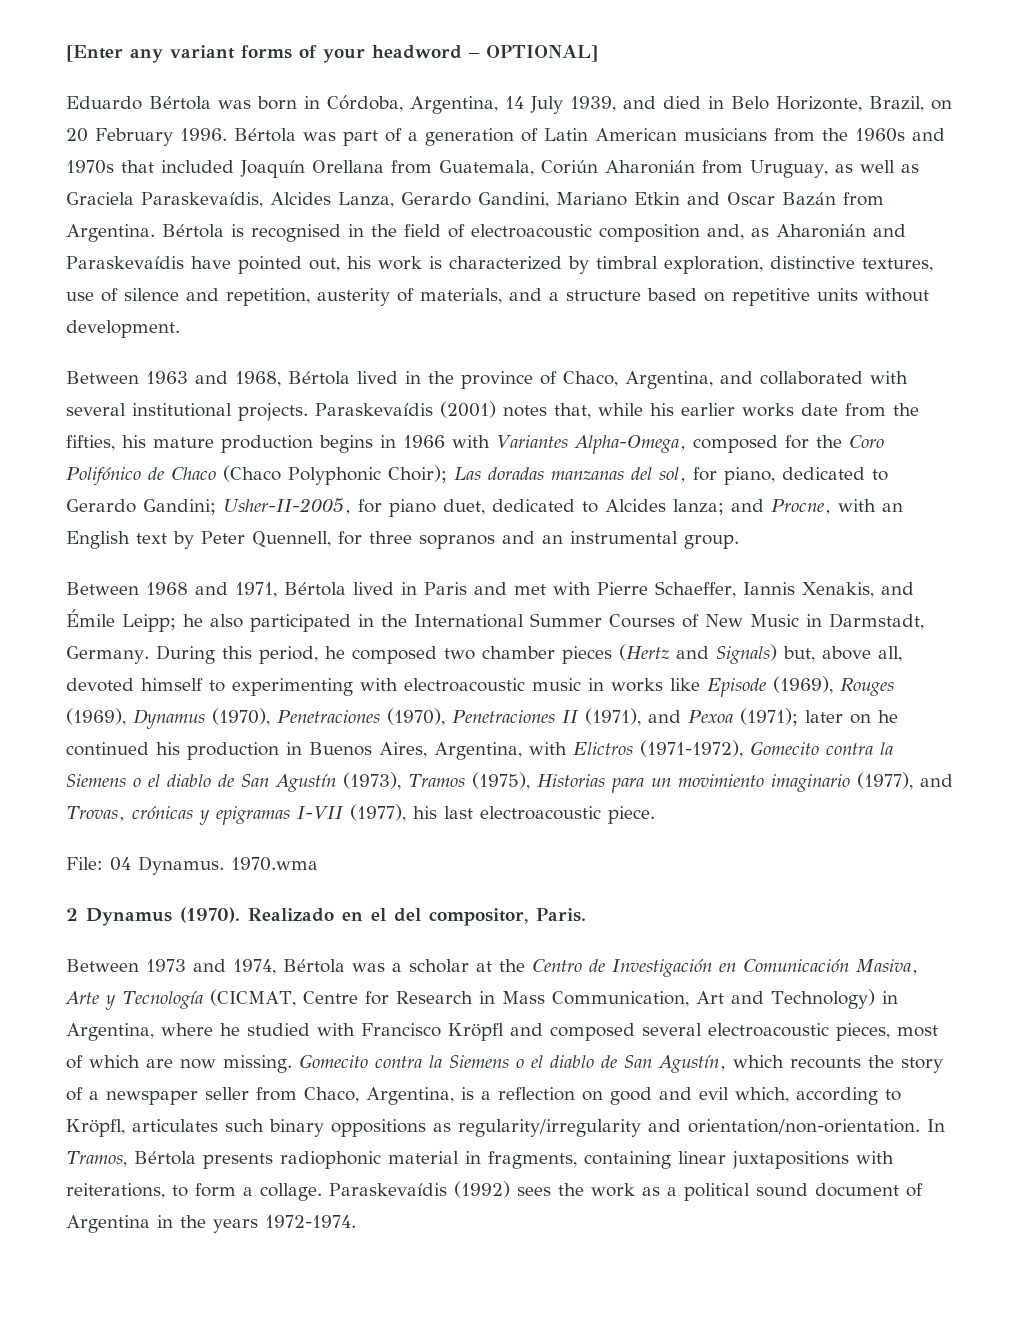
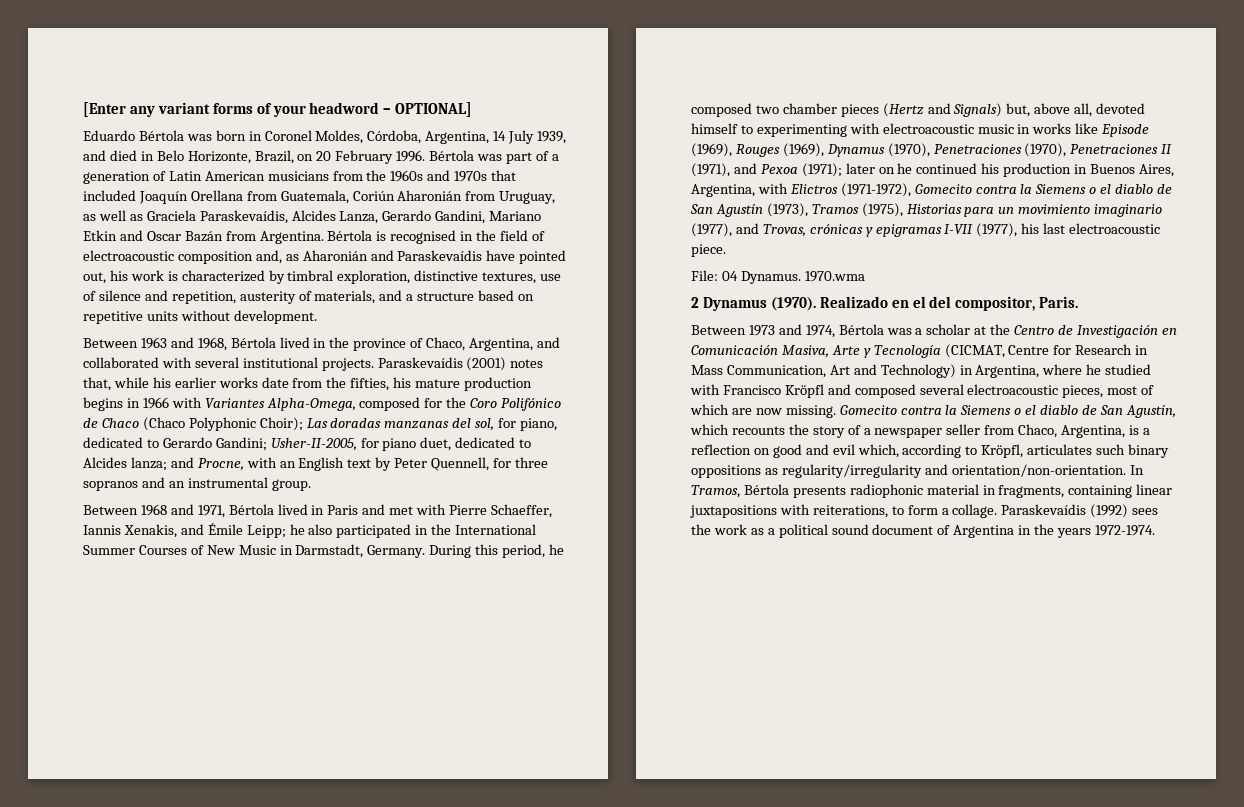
- Eduardo Bértola was born in Córdoba, Argentina, 14 July 1939, and died in Belo Horizonte, Brazil, on 20 February 1996.
+ Eduardo Bértola was born in Coronel Moldes, Córdoba, Argentina, 14 July 1939, and died in Belo Horizonte, Brazil, on 20 February 1996.

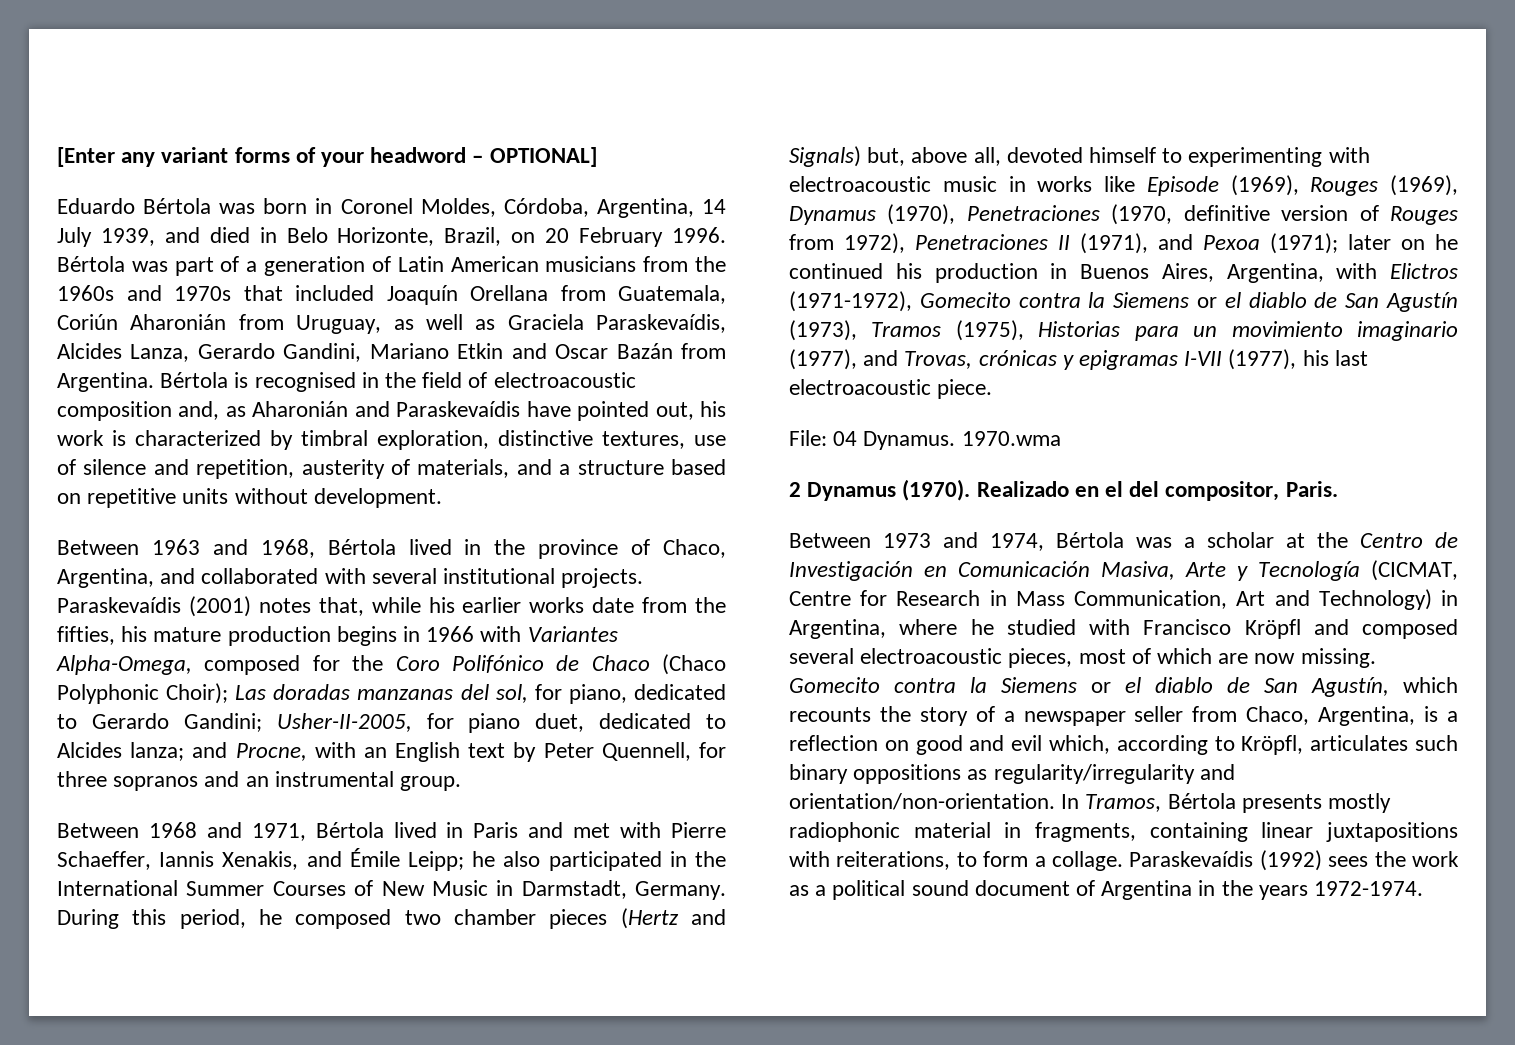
- During this period, he composed two chamber pieces (Hertz and Signals) but, above all, devoted himself to experimenting with electroacoustic music in works like Episode (1969), Rouges (1969), Dynamus (1970), Penetraciones (1970), Penetraciones II (1971), and Pexoa (1971);
+ During this period, he composed two chamber pieces (Hertz and Signals) but, above all, devoted himself to experimenting with electroacoustic music in works like Episode (1969), Rouges (1969), Dynamus (1970), Penetraciones (1970, definitive version of Rouges from 1972), Penetraciones II (1971), and Pexoa (1971);
- later on he continued his production in Buenos Aires, Argentina, with Elictros (1971-1972), Gomecito contra la Siemens o el diablo de San Agustín (1973), Tramos (1975), Historias para un movimiento imaginario (1977), and Trovas, crónicas y epigramas I-VII (1977), his last electroacoustic piece.
+ later on he continued his production in Buenos Aires, Argentina, with Elictros (1971-1972), Gomecito contra la Siemens or el diablo de San Agustín (1973), Tramos (1975), Historias para un movimiento imaginario (1977), and Trovas, crónicas y epigramas I-VII (1977), his last electroacoustic piece.
- Gomecito contra la Siemens o el diablo de San Agustín, which recounts the story of a newspaper seller from Chaco, Argentina, is a reflection on good and evil which, according to Kröpfl, articulates such binary oppositions as regularity/irregularity and orientation/non-orientation.
+ Gomecito contra la Siemens or el diablo de San Agustín, which recounts the story of a newspaper seller from Chaco, Argentina, is a reflection on good and evil which, according to Kröpfl, articulates such binary oppositions as regularity/irregularity and orientation/non-orientation.
- In Tramos, Bértola presents radiophonic material in fragments, containing linear juxtapositions with reiterations, to form a collage.
+ In Tramos, Bértola presents mostly radiophonic material in fragments, containing linear juxtapositions with reiterations, to form a collage.

